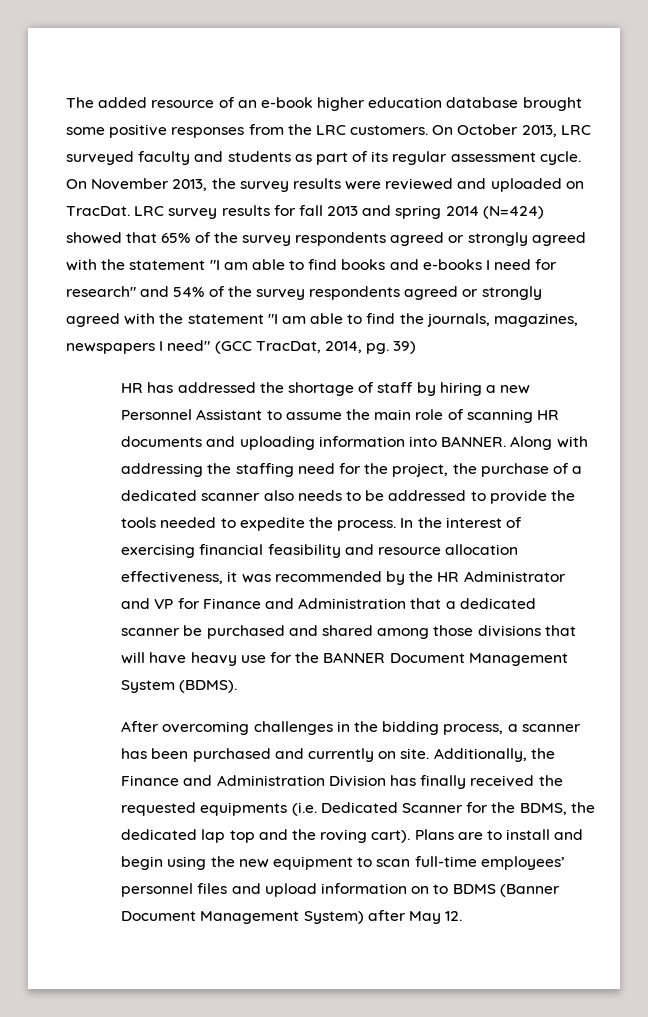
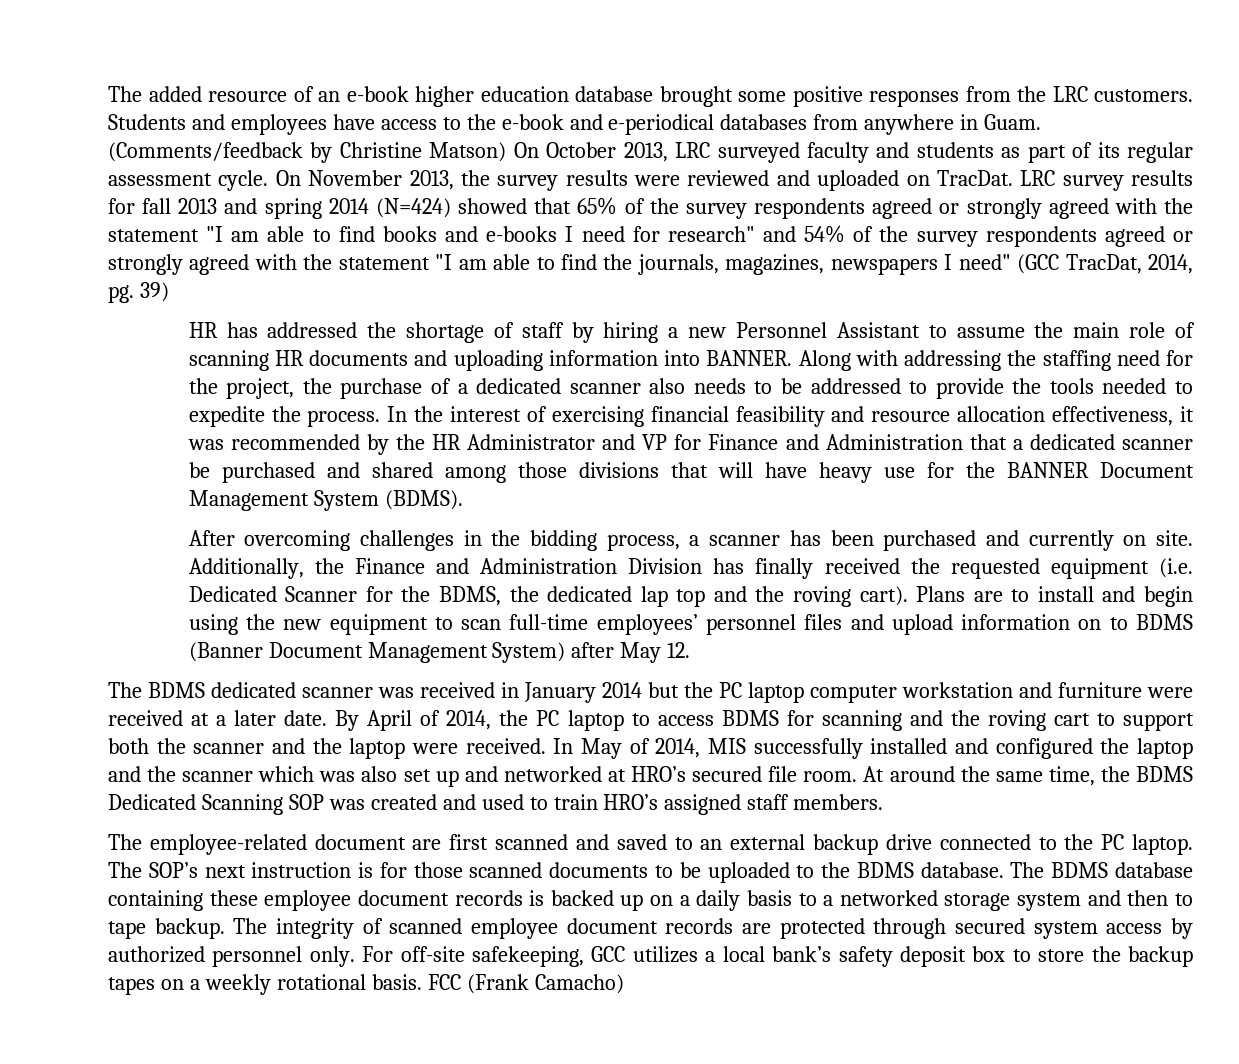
- On October 2013, LRC surveyed faculty and students as part of its regular assessment cycle.
+ Students and employees have access to the e-book and e-periodical databases from anywhere in Guam. (Comments/feedback by Christine Matson) On October 2013, LRC surveyed faculty and students as part of its regular assessment cycle.
- Additionally, the Finance and Administration Division has finally received the requested equipments (i.e. Dedicated Scanner for the BDMS, the dedicated lap top and the roving cart).
+ Additionally, the Finance and Administration Division has finally received the requested equipment (i.e. Dedicated Scanner for the BDMS, the dedicated lap top and the roving cart).
+ The BDMS dedicated scanner was received in January 2014 but the PC laptop computer workstation and furniture were received at a later date. By April of 2014, the PC laptop to access BDMS for scanning and the roving cart to support both the scanner and the laptop were received. In May of 2014, MIS successfully installed and configured the laptop and the scanner which was also set up and networked at HRO’s secured file room. At around the same time, the BDMS Dedicated Scanning SOP was created and used to train HRO’s assigned staff members.
+ The employee-related document are first scanned and saved to an external backup drive connected to the PC laptop. The SOP’s next instruction is for those scanned documents to be uploaded to the BDMS database. The BDMS database containing these employee document records is backed up on a daily basis to a networked storage system and then to tape backup. The integrity of scanned employee document records are protected through secured system access by authorized personnel only. For off-site safekeeping, GCC utilizes a local bank’s safety deposit box to store the backup tapes on a weekly rotational basis. FCC (Frank Camacho)

